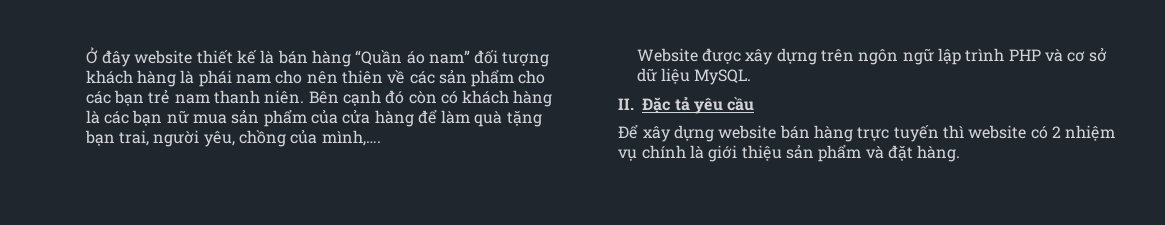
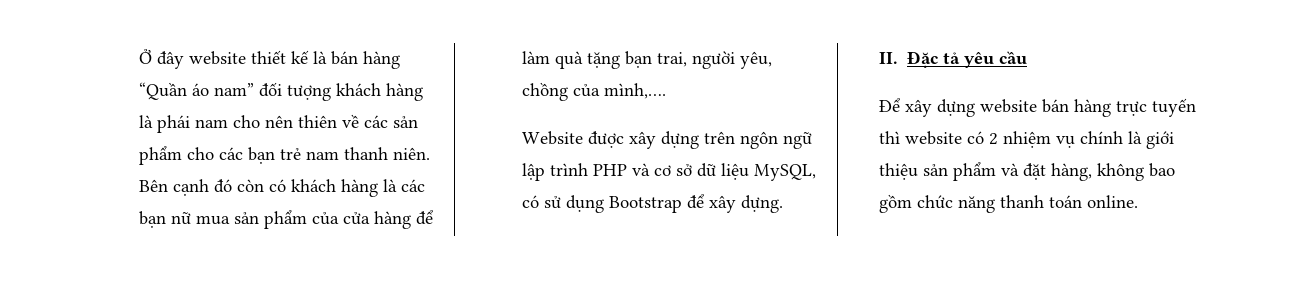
- Website được xây dựng trên ngôn ngữ lập trình PHP và cơ sở dữ liệu MySQL.
+ Website được xây dựng trên ngôn ngữ lập trình PHP và cơ sở dữ liệu MySQL, có sử dụng Bootstrap để xây dựng.
- Để xây dựng website bán hàng trực tuyến thì website có 2 nhiệm vụ chính là giới thiệu sản phẩm và đặt hàng.
+ Để xây dựng website bán hàng trực tuyến thì website có 2 nhiệm vụ chính là giới thiệu sản phẩm và đặt hàng, không bao gồm chức năng thanh toán online.

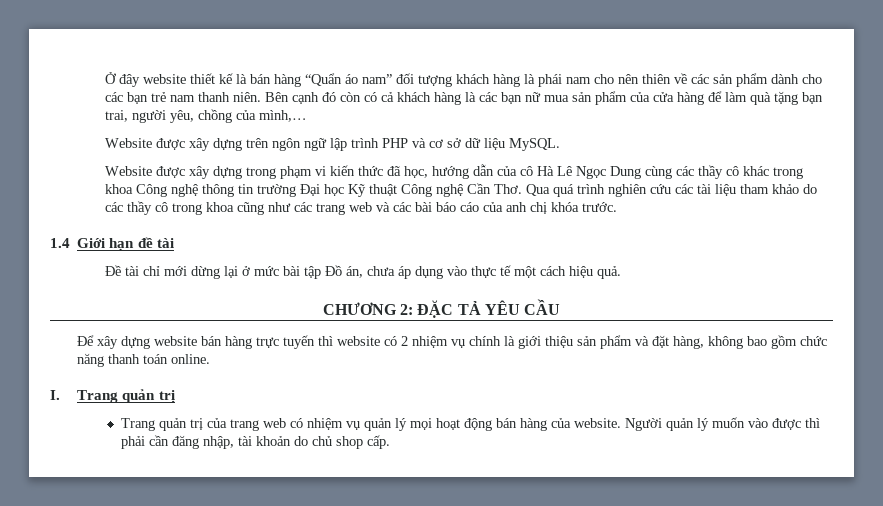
- Ở đây website thiết kế là bán hàng “Quần áo nam” đối tượng khách hàng là phái nam cho nên thiên về các sản phẩm cho các bạn trẻ nam thanh niên.
+ Ở đây website thiết kế là bán hàng “Quẩn áo nam” đối tượng khách hàng là phái nam cho nên thiên về các sản phẩm dành cho các bạn trẻ nam thanh niên.
- Bên cạnh đó còn có khách hàng là các bạn nữ mua sản phẩm của cửa hàng để làm quà tặng bạn trai, người yêu, chồng của mình,….
+ Bên cạnh đó còn có cả khách hàng là các bạn nữ mua sản phẩm của cửa hàng để làm quà tặng bạn trai, người yêu, chồng của mình,…
- Website được xây dựng trên ngôn ngữ lập trình PHP và cơ sở dữ liệu MySQL, có sử dụng Bootstrap để xây dựng.
- II. Đặc tả yêu cầu
+ Website được xây dựng trên ngôn ngữ lập trình PHP và cơ sở dữ liệu MySQL.
+ Website được xây dựng trong phạm vi kiến thức đã học, hướng dẫn của cô Hà Lê Ngọc Dung cùng các thầy cô khác trong khoa Công nghệ thông tin trường Đại học Kỹ thuật Công nghệ Cần Thơ. Qua quá trình nghiên cứu các tài liệu tham khảo do các thầy cô trong khoa cũng như các trang web và các bài báo cáo của anh chị khóa trước.
+ 1.4 Giới hạn đề tài
+ Đề tài chỉ mới dừng lại ở mức bài tập Đồ án, chưa áp dụng vào thực tế một cách hiệu quả.
+ CHƯƠNG 2: ĐẶC TẢ YÊU CẦU
+ I. Trang quản trị
+ Trang quản trị của trang web có nhiệm vụ quản lý mọi hoạt động bán hàng của website. Người quản lý muốn vào được thì phải cần đăng nhập, tài khoản do chủ shop cấp.

